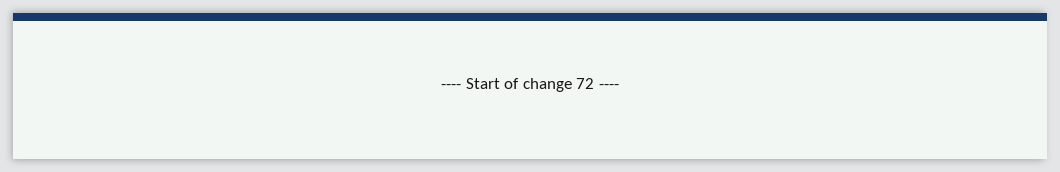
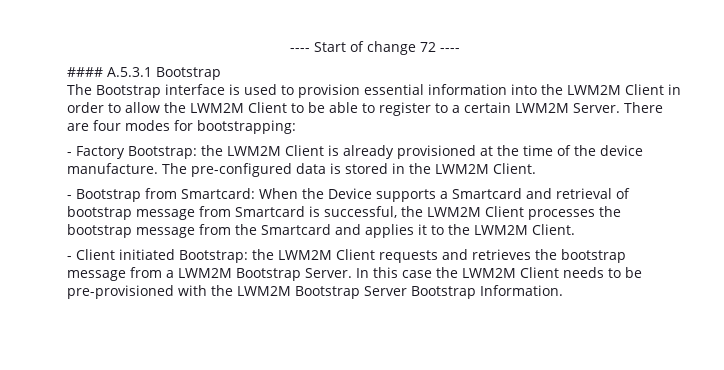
+ #### A.5.3.1 Bootstrap
+ The Bootstrap interface is used to provision essential information into the LWM2M Client in order to allow the LWM2M Client to be able to register to a certain LWM2M Server. There are four modes for bootstrapping:
+ - Factory Bootstrap: the LWM2M Client is already provisioned at the time of the device manufacture. The pre-configured data is stored in the LWM2M Client.
+ - Bootstrap from Smartcard: When the Device supports a Smartcard and retrieval of bootstrap message from Smartcard is successful, the LWM2M Client processes the bootstrap message from the Smartcard and applies it to the LWM2M Client.
+ - Client initiated Bootstrap: the LWM2M Client requests and retrieves the bootstrap message from a LWM2M Bootstrap Server. In this case the LWM2M Client needs to be pre-provisioned with the LWM2M Bootstrap Server Bootstrap Information.

